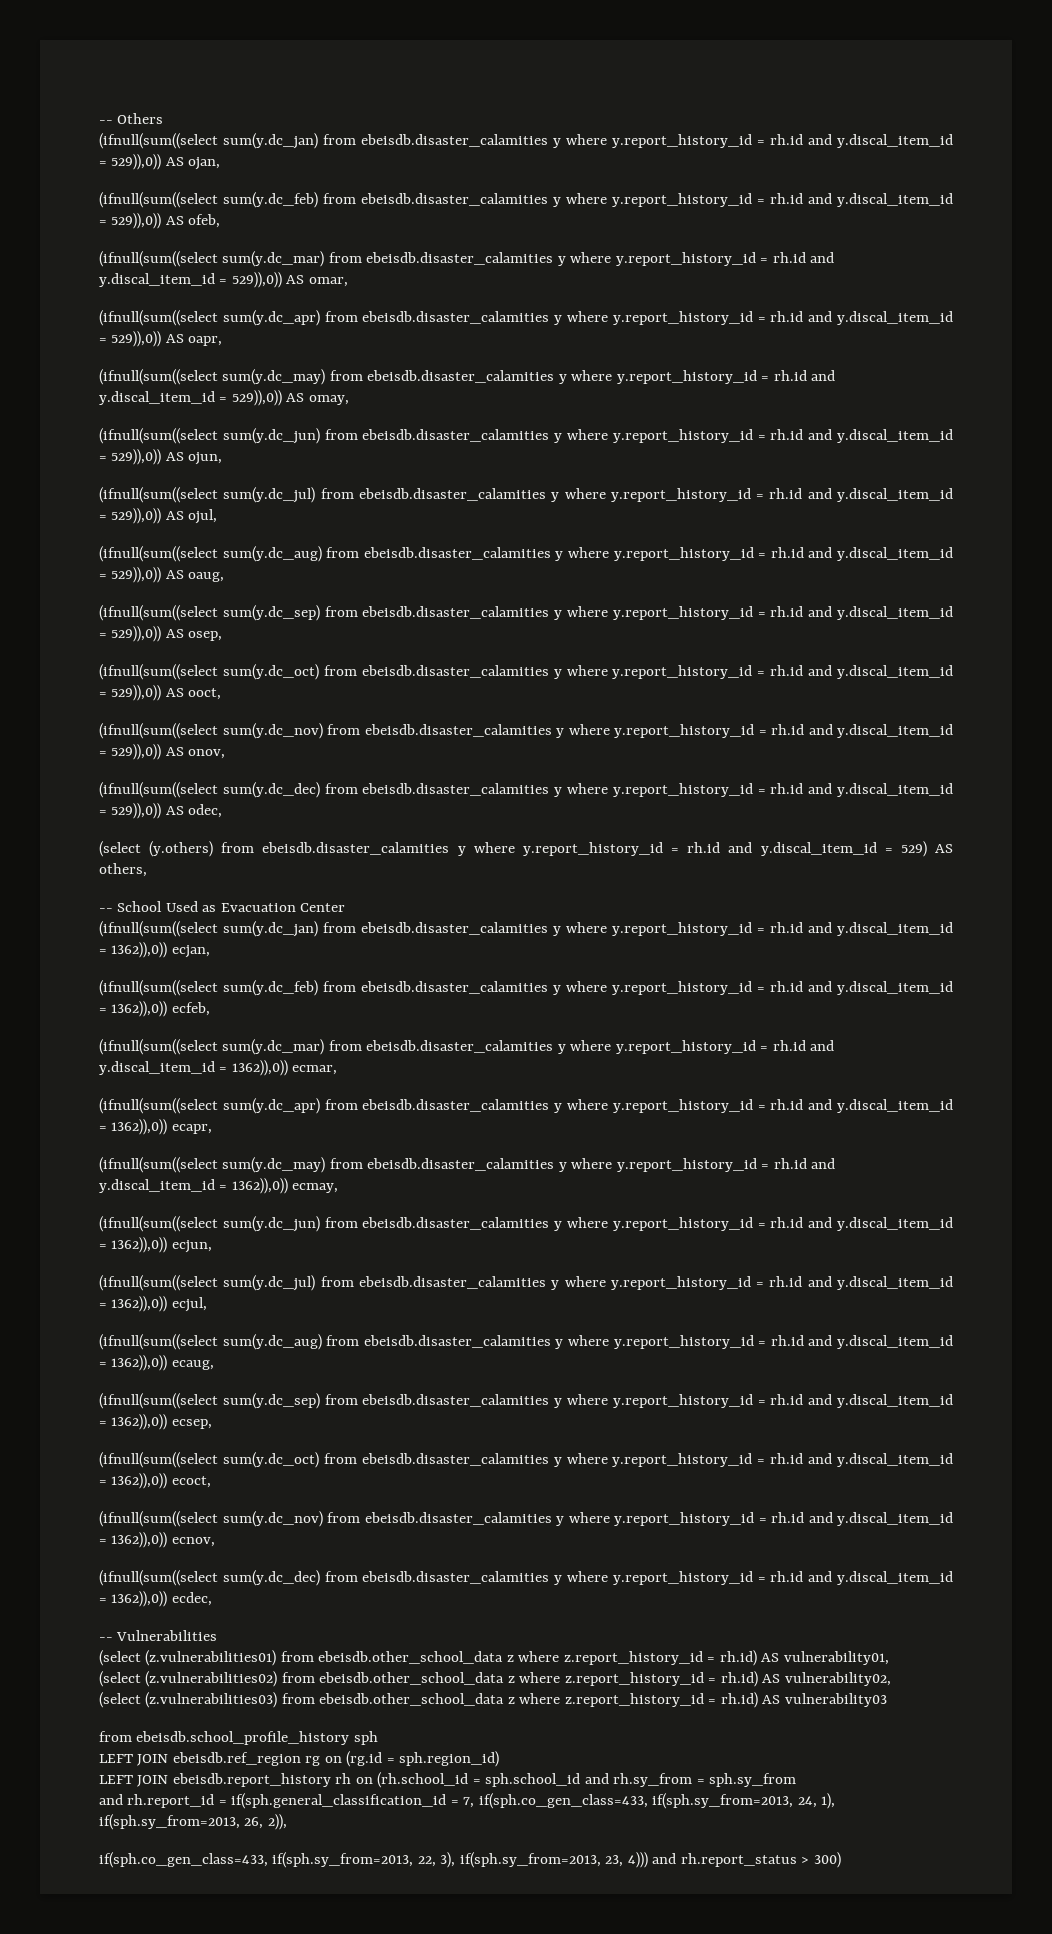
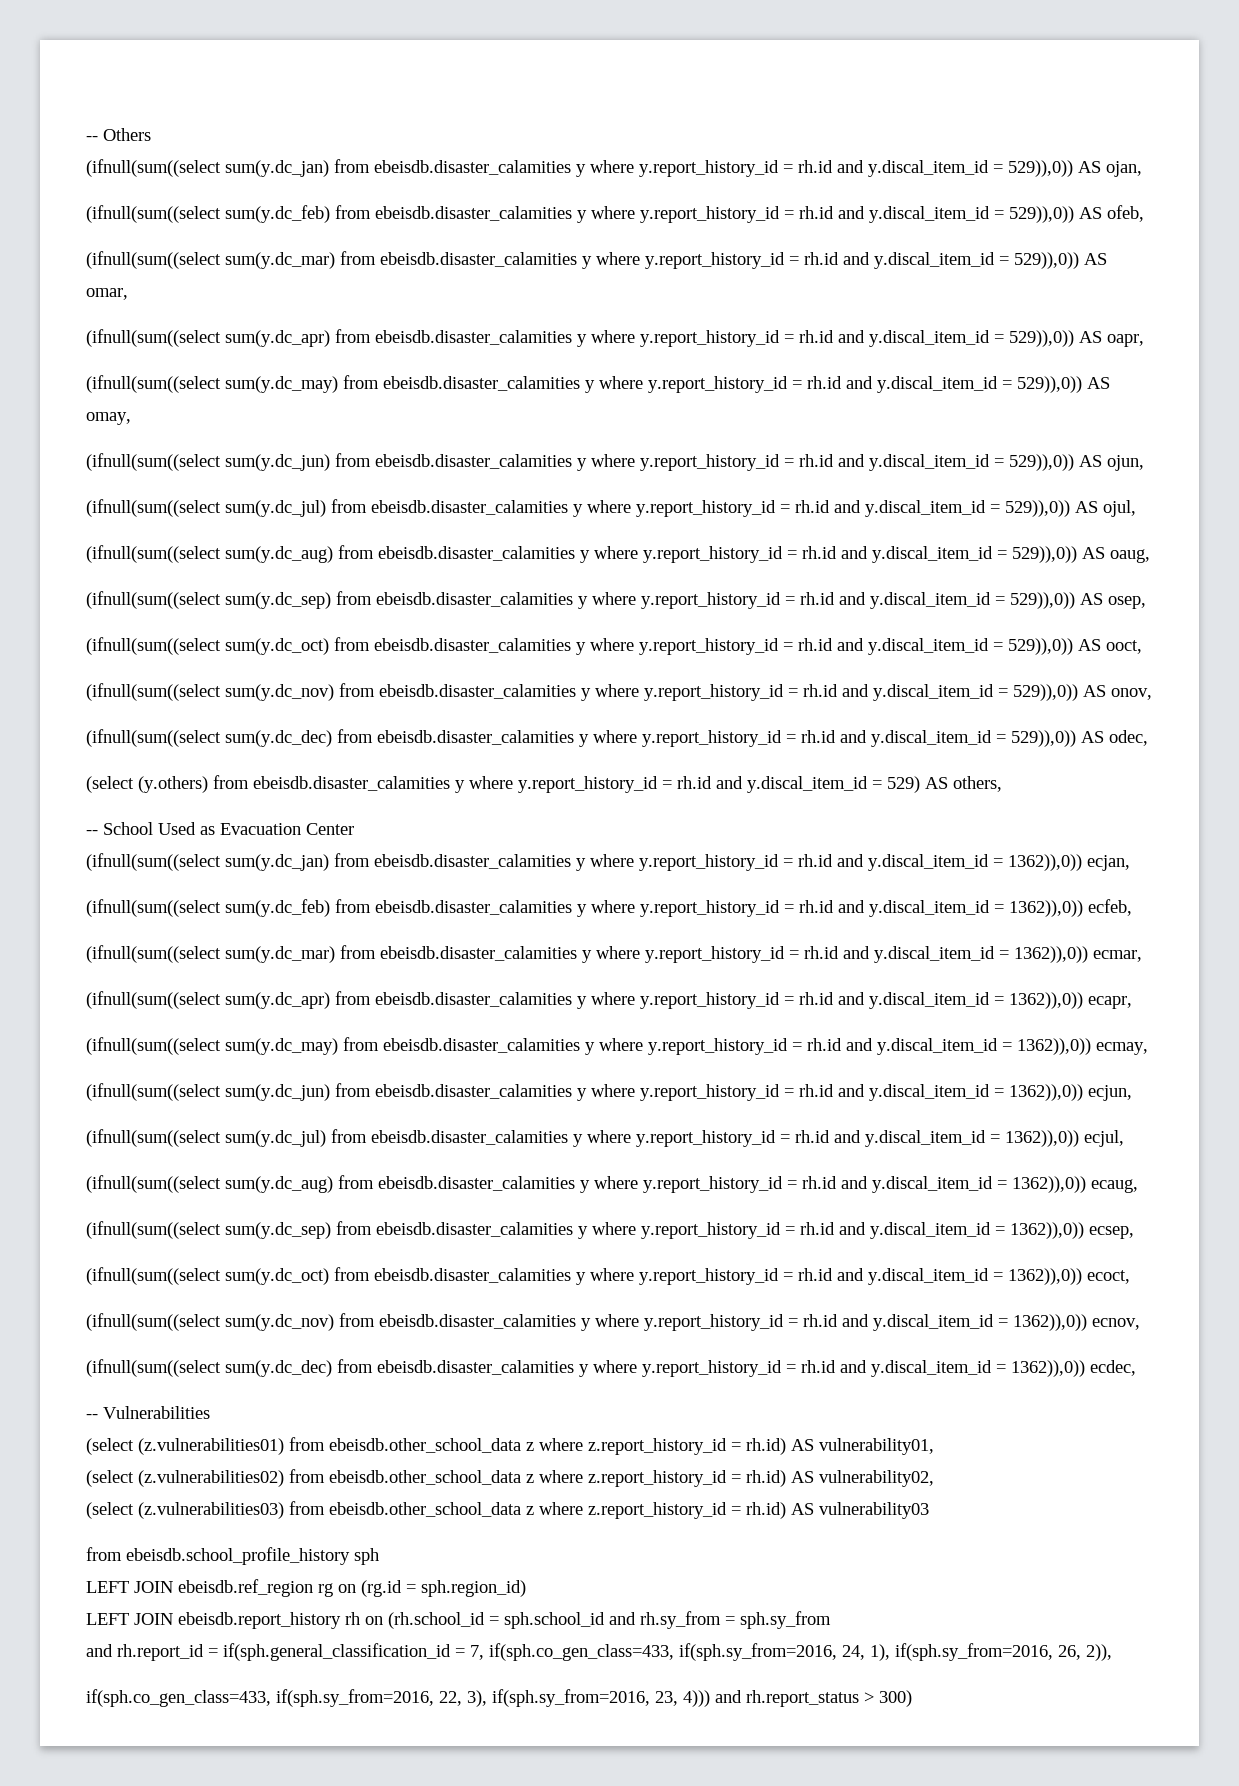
- and rh.report_id = if(sph.general_classification_id = 7, if(sph.co_gen_class=433, if(sph.sy_from=2013, 24, 1), if(sph.sy_from=2013, 26, 2)),
+ and rh.report_id = if(sph.general_classification_id = 7, if(sph.co_gen_class=433, if(sph.sy_from=2016, 24, 1), if(sph.sy_from=2016, 26, 2)),
- if(sph.co_gen_class=433, if(sph.sy_from=2013, 22, 3), if(sph.sy_from=2013, 23, 4))) and rh.report_status > 300)
+ if(sph.co_gen_class=433, if(sph.sy_from=2016, 22, 3), if(sph.sy_from=2016, 23, 4))) and rh.report_status > 300)

